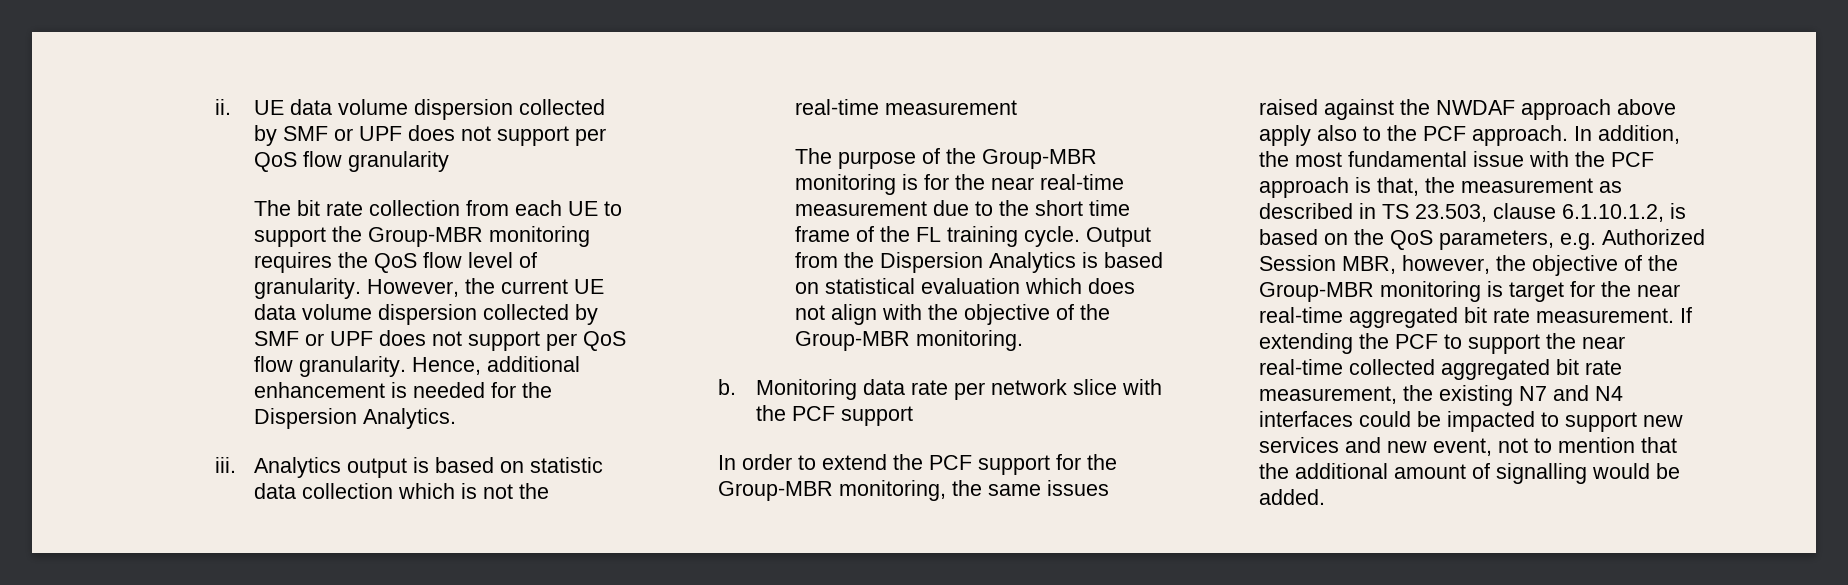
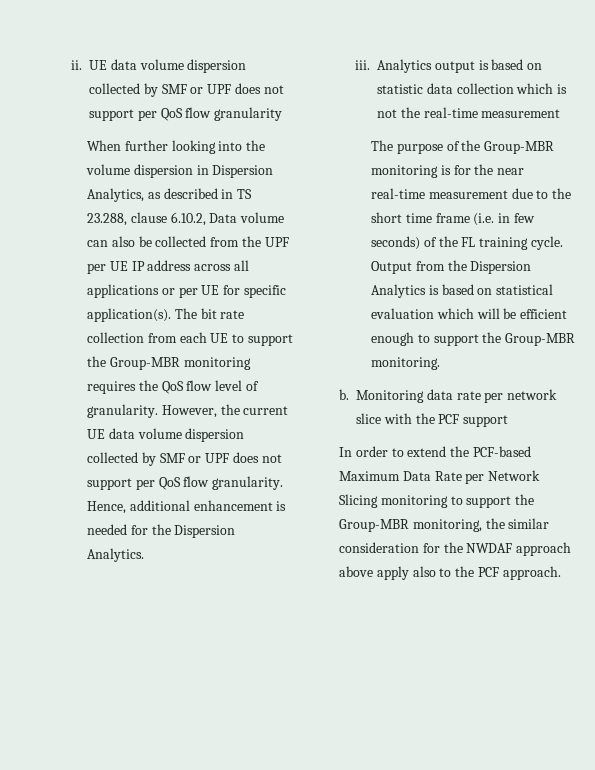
+ When further looking into the volume dispersion in Dispersion Analytics, as described in TS 23.288, clause 6.10.2, Data volume can also be collected from the UPF per UE IP address across all applications or per UE for specific application(s).
- The purpose of the Group-MBR monitoring is for the near real-time measurement due to the short time frame of the FL training cycle.
+ The purpose of the Group-MBR monitoring is for the near real-time measurement due to the short time frame (i.e. in few seconds) of the FL training cycle.
- Output from the Dispersion Analytics is based on statistical evaluation which does not align with the objective of the Group-MBR monitoring.
+ Output from the Dispersion Analytics is based on statistical evaluation which will be efficient enough to support the Group-MBR monitoring.
- In order to extend the PCF support for the Group-MBR monitoring, the same issues raised against the NWDAF approach above apply also to the PCF approach. In addition, the most fundamental issue with the PCF approach is that, the measurement as described in TS 23.503, clause 6.1.10.1.2, is based on the QoS parameters, e.g. Authorized Session MBR, however, the objective of the Group-MBR monitoring is target for the near real-time aggregated bit rate measurement. If extending the PCF to support the near real-time collected aggregated bit rate measurement, the existing N7 and N4 interfaces could be impacted to support new services and new event, not to mention that the additional amount of signalling would be added.
+ In order to extend the PCF-based Maximum Data Rate per Network Slicing monitoring to support the Group-MBR monitoring, the similar consideration for the NWDAF approach above apply also to the PCF approach.

